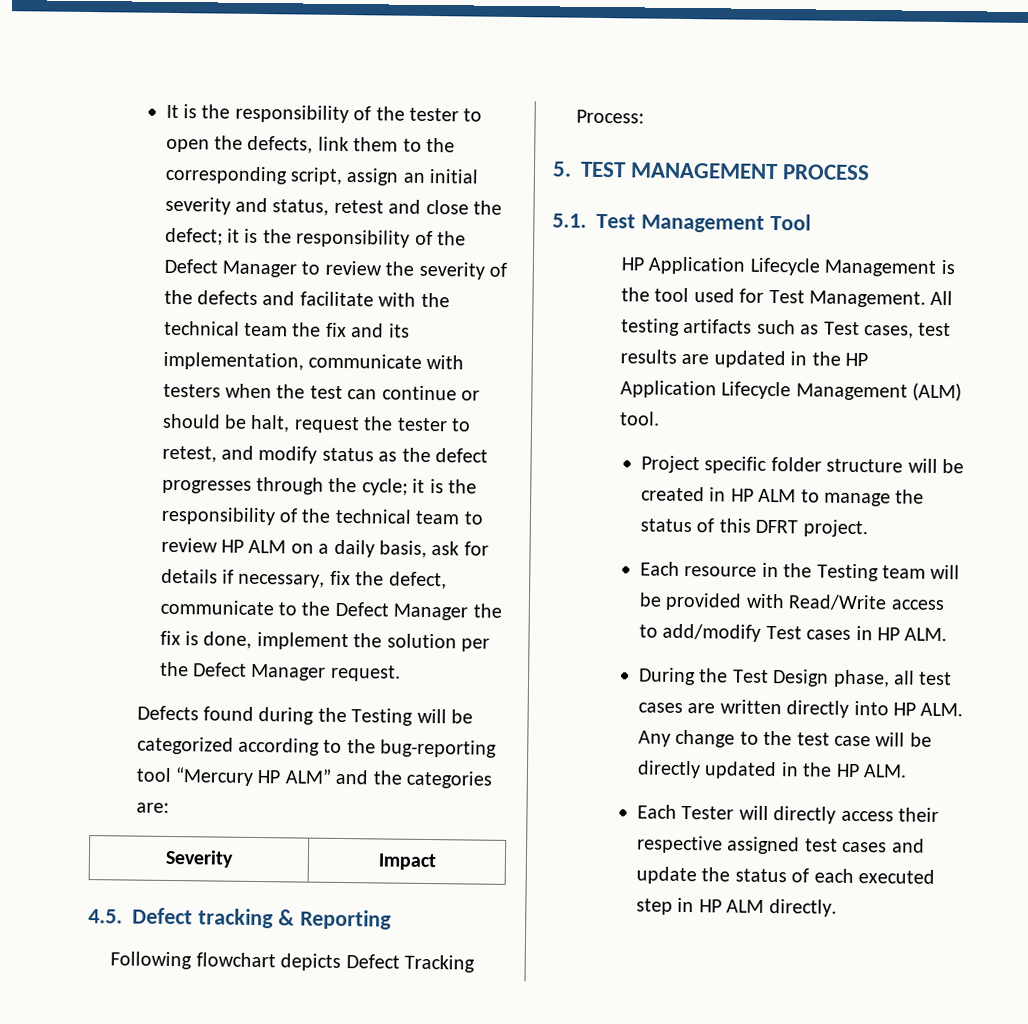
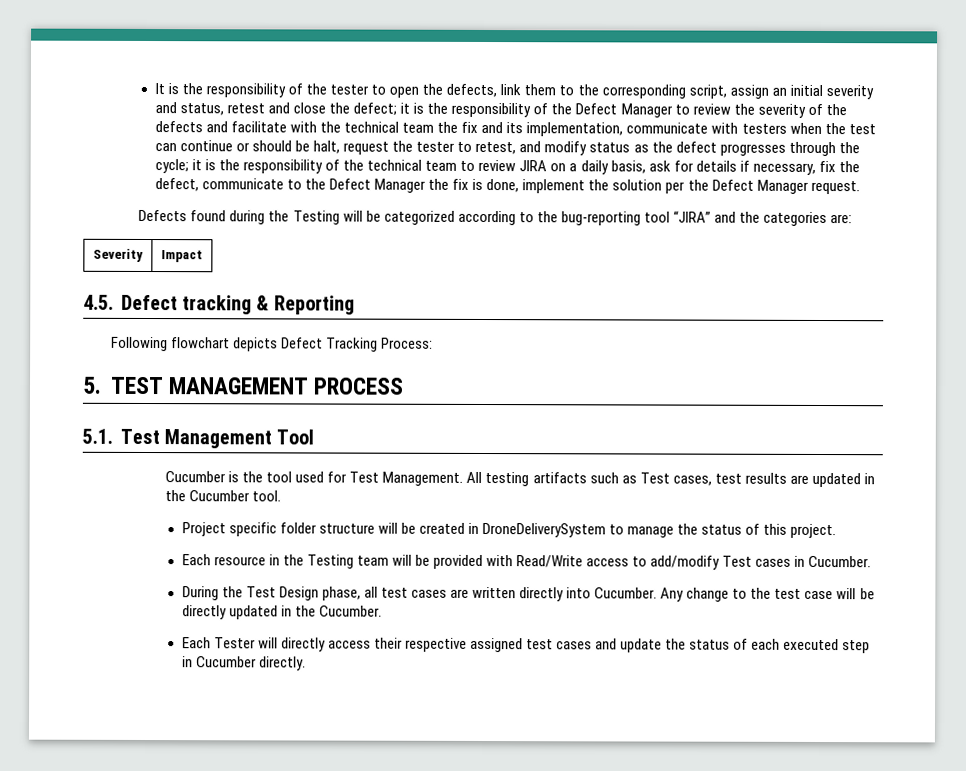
- it is the responsibility of the technical team to review HP ALM on a daily basis, ask for details if necessary, fix the defect, communicate to the Defect Manager the fix is done, implement the solution per the Defect Manager request.
+ it is the responsibility of the technical team to review JIRA on a daily basis, ask for details if necessary, fix the defect, communicate to the Defect Manager the fix is done, implement the solution per the Defect Manager request.
- Defects found during the Testing will be categorized according to the bug-reporting tool “Mercury HP ALM” and the categories are:
+ Defects found during the Testing will be categorized according to the bug-reporting tool “JIRA” and the categories are:
- HP Application Lifecycle Management is the tool used for Test Management.
+ Cucumber is the tool used for Test Management.
- All testing artifacts such as Test cases, test results are updated in the HP Application Lifecycle Management (ALM) tool.
+ All testing artifacts such as Test cases, test results are updated in the Cucumber tool.
- Project specific folder structure will be created in HP ALM to manage the status of this DFRT project.
+ Project specific folder structure will be created in DroneDeliverySystem to manage the status of this project.
- Each resource in the Testing team will be provided with Read/Write access to add/modify Test cases in HP ALM.
+ Each resource in the Testing team will be provided with Read/Write access to add/modify Test cases in Cucumber.
- During the Test Design phase, all test cases are written directly into HP ALM. Any change to the test case will be directly updated in the HP ALM.
+ During the Test Design phase, all test cases are written directly into Cucumber. Any change to the test case will be directly updated in the Cucumber.
- Each Tester will directly access their respective assigned test cases and update the status of each executed step in HP ALM directly.
+ Each Tester will directly access their respective assigned test cases and update the status of each executed step in Cucumber directly.

